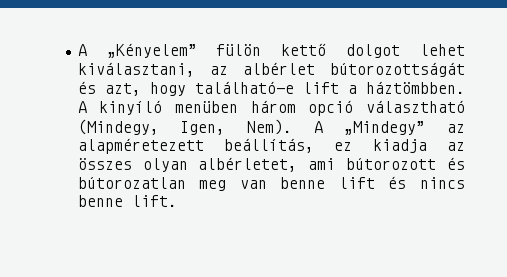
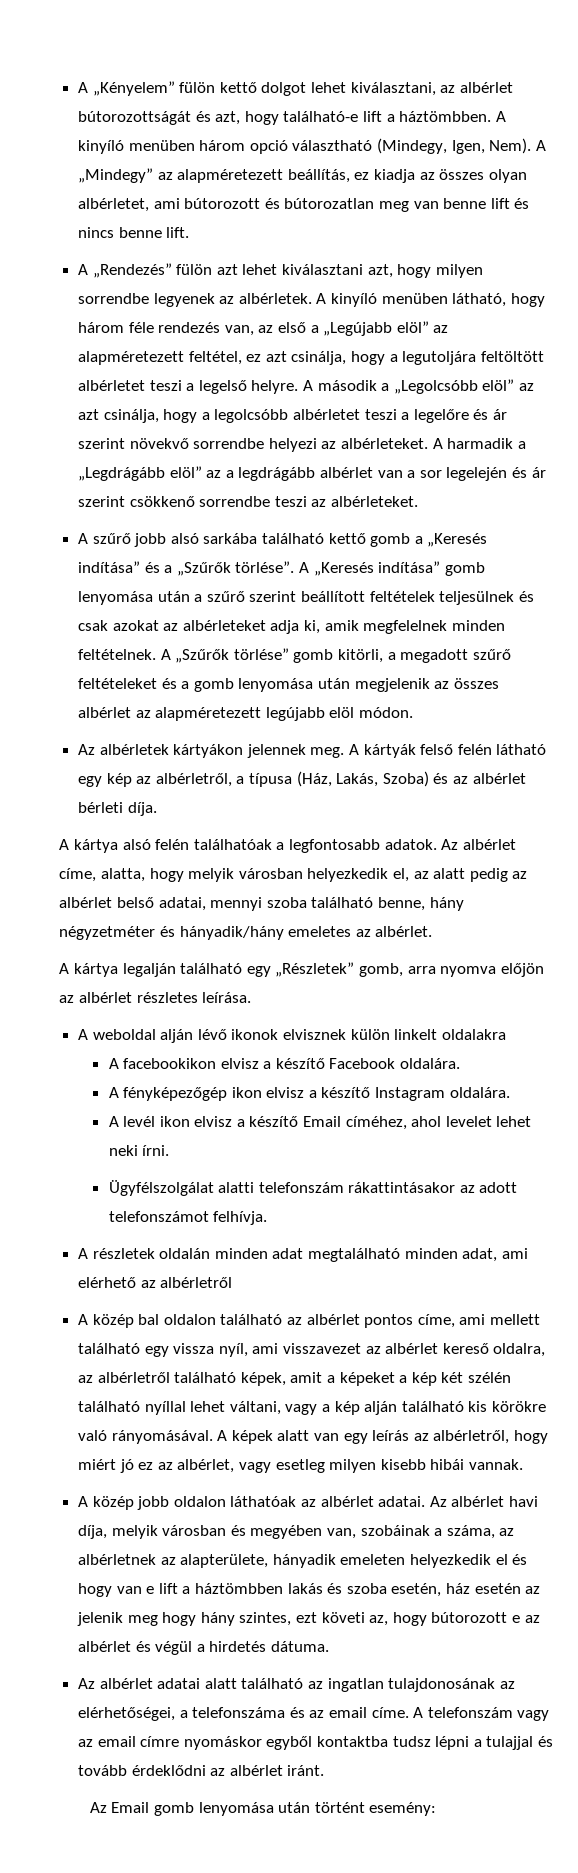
+ A „Rendezés” fülön azt lehet kiválasztani azt, hogy milyen sorrendbe legyenek az albérletek. A kinyíló menüben látható, hogy három féle rendezés van, az első a „Legújabb elöl” az alapméretezett feltétel, ez azt csinálja, hogy a legutoljára feltöltött albérletet teszi a legelső helyre. A második a „Legolcsóbb elöl” az azt csinálja, hogy a legolcsóbb albérletet teszi a legelőre és ár szerint növekvő sorrendbe helyezi az albérleteket. A harmadik a „Legdrágább elöl” az a legdrágább albérlet van a sor legelején és ár szerint csökkenő sorrendbe teszi az albérleteket.
+ A szűrő jobb alsó sarkába található kettő gomb a „Keresés indítása” és a „Szűrők törlése”. A „Keresés indítása” gomb lenyomása után a szűrő szerint beállított feltételek teljesülnek és csak azokat az albérleteket adja ki, amik megfelelnek minden feltételnek. A „Szűrők törlése” gomb kitörli, a megadott szűrő feltételeket és a gomb lenyomása után megjelenik az összes albérlet az alapméretezett legújabb elöl módon.
+ Az albérletek kártyákon jelennek meg. A kártyák felső felén látható egy kép az albérletről, a típusa (Ház, Lakás, Szoba) és az albérlet bérleti díja.
+ A kártya alsó felén találhatóak a legfontosabb adatok. Az albérlet címe, alatta, hogy melyik városban helyezkedik el, az alatt pedig az albérlet belső adatai, mennyi szoba található benne, hány négyzetméter és hányadik/hány emeletes az albérlet.
+ A kártya legalján található egy „Részletek” gomb, arra nyomva előjön az albérlet részletes leírása.
+ A weboldal alján lévő ikonok elvisznek külön linkelt oldalakra
+ A facebookikon elvisz a készítő Facebook oldalára.
+ A fényképezőgép ikon elvisz a készítő Instagram oldalára.
+ A levél ikon elvisz a készítő Email címéhez, ahol levelet lehet neki írni.
+ Ügyfélszolgálat alatti telefonszám rákattintásakor az adott telefonszámot felhívja.
+ A részletek oldalán minden adat megtalálható minden adat, ami elérhető az albérletről
+ A közép bal oldalon található az albérlet pontos címe, ami mellett található egy vissza nyíl, ami visszavezet az albérlet kereső oldalra, az albérletről található képek, amit a képeket a kép két szélén található nyíllal lehet váltani, vagy a kép alján található kis körökre való rányomásával. A képek alatt van egy leírás az albérletről, hogy miért jó ez az albérlet, vagy esetleg milyen kisebb hibái vannak.
+ A közép jobb oldalon láthatóak az albérlet adatai. Az albérlet havi díja, melyik városban és megyében van, szobáinak a száma, az albérletnek az alapterülete, hányadik emeleten helyezkedik el és hogy van e lift a háztömbben lakás és szoba esetén, ház esetén az jelenik meg hogy hány szintes, ezt követi az, hogy bútorozott e az albérlet és végül a hirdetés dátuma.
+ Az albérlet adatai alatt található az ingatlan tulajdonosának az elérhetőségei, a telefonszáma és az email címe. A telefonszám vagy az email címre nyomáskor egyből kontaktba tudsz lépni a tulajjal és tovább érdeklődni az albérlet iránt.
+ Az Email gomb lenyomása után történt esemény:

